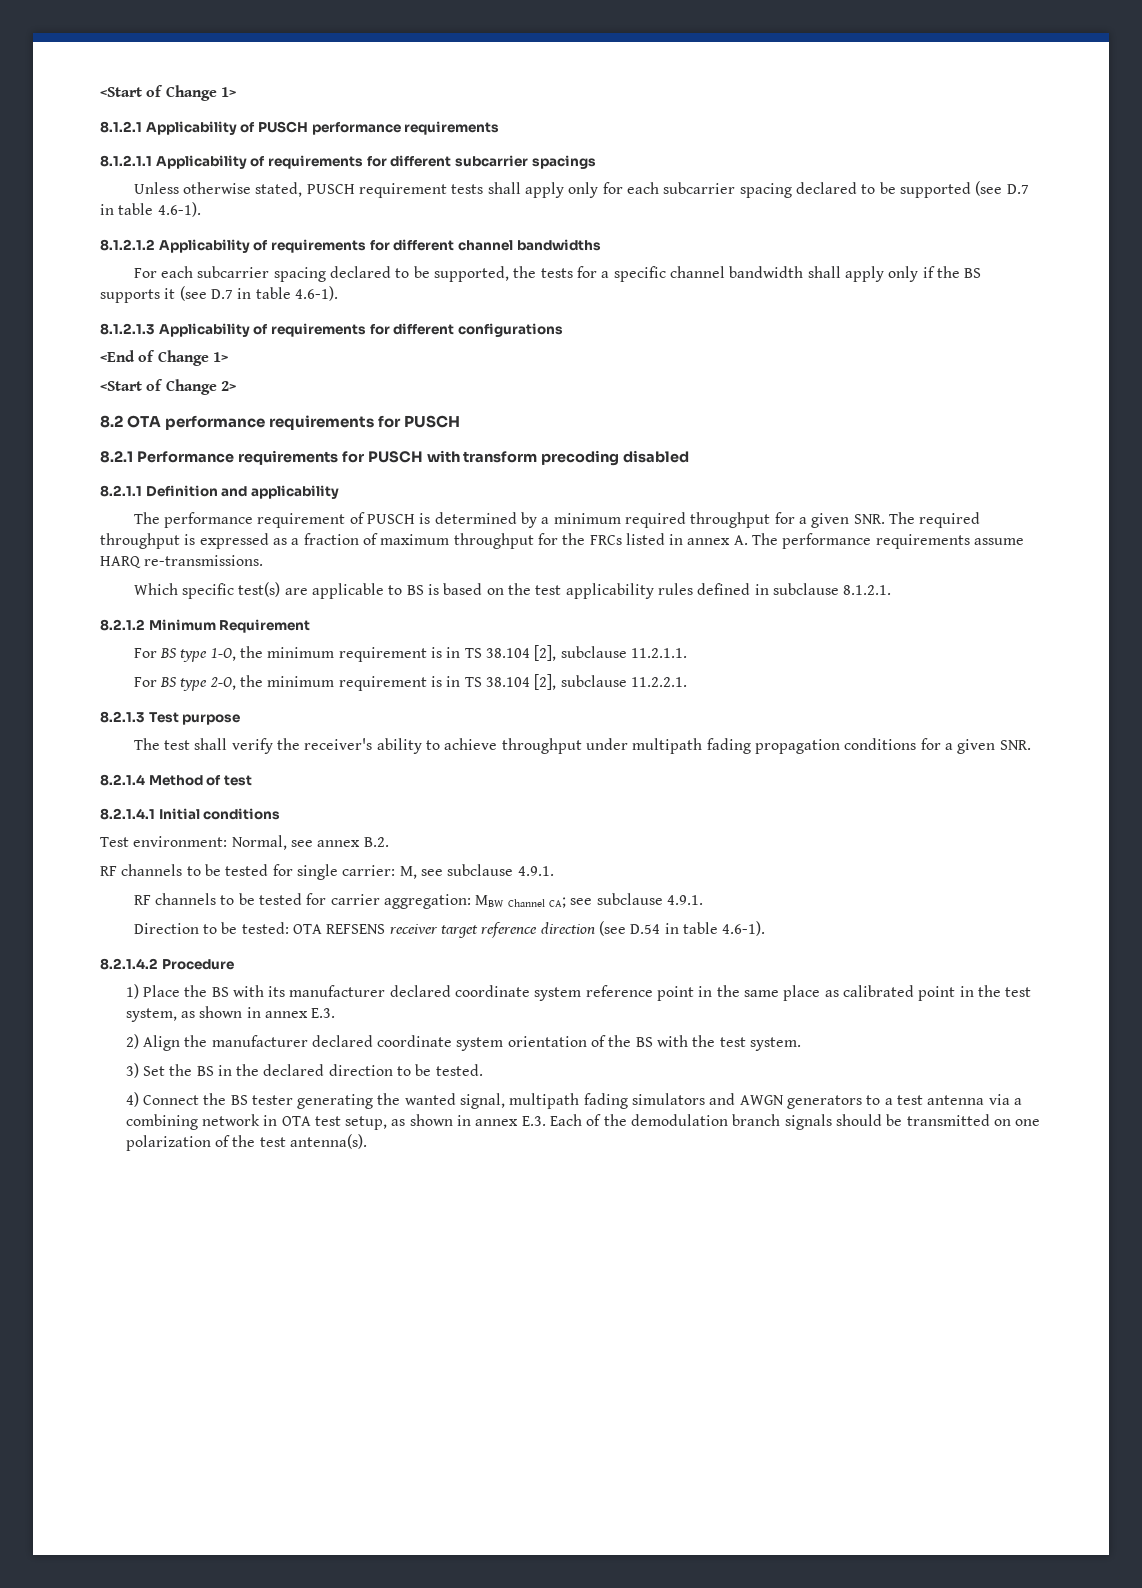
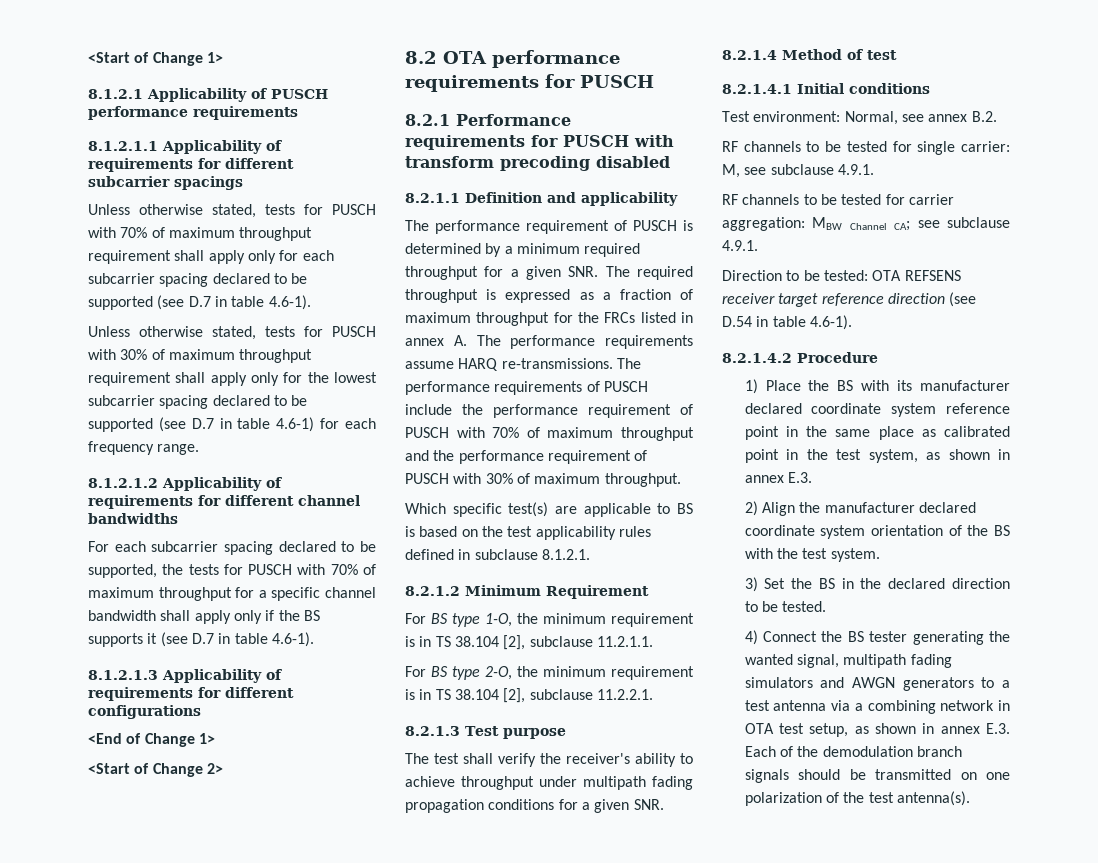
- Unless otherwise stated, PUSCH requirement tests shall apply only for each subcarrier spacing declared to be supported (see D.7 in table 4.6-1).
+ Unless otherwise stated, tests for PUSCH with 70% of maximum throughput requirement shall apply only for each subcarrier spacing declared to be supported (see D.7 in table 4.6-1).
+ Unless otherwise stated, tests for PUSCH with 30% of maximum throughput requirement shall apply only for the lowest subcarrier spacing declared to be supported (see D.7 in table 4.6-1) for each frequency range.
- For each subcarrier spacing declared to be supported, the tests for a specific channel bandwidth shall apply only if the BS supports it (see D.7 in table 4.6-1).
+ For each subcarrier spacing declared to be supported, the tests for PUSCH with 70% of maximum throughput for a specific channel bandwidth shall apply only if the BS supports it (see D.7 in table 4.6-1).
+ The performance requirements of PUSCH include the performance requirement of PUSCH with 70% of maximum throughput and the performance requirement of PUSCH with 30% of maximum throughput.

